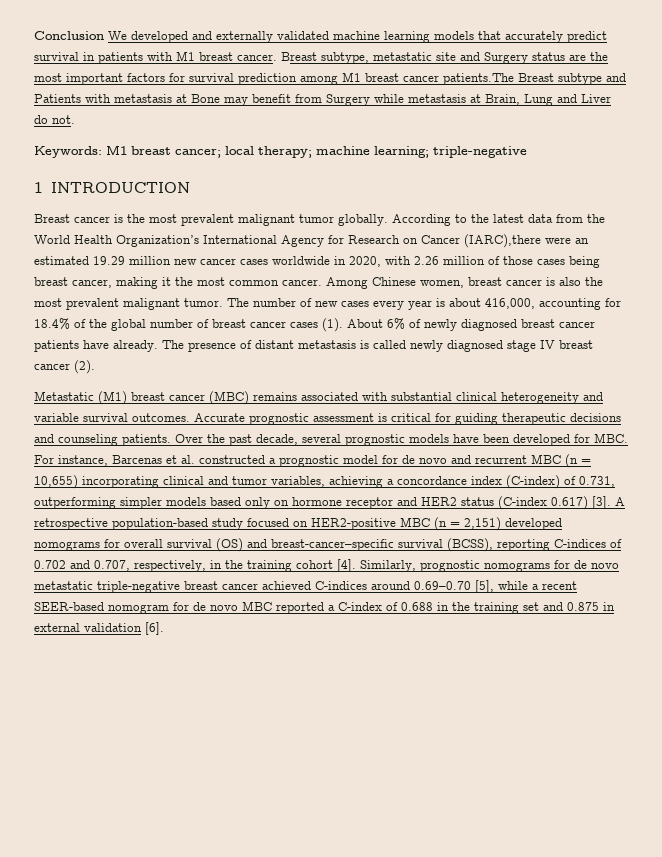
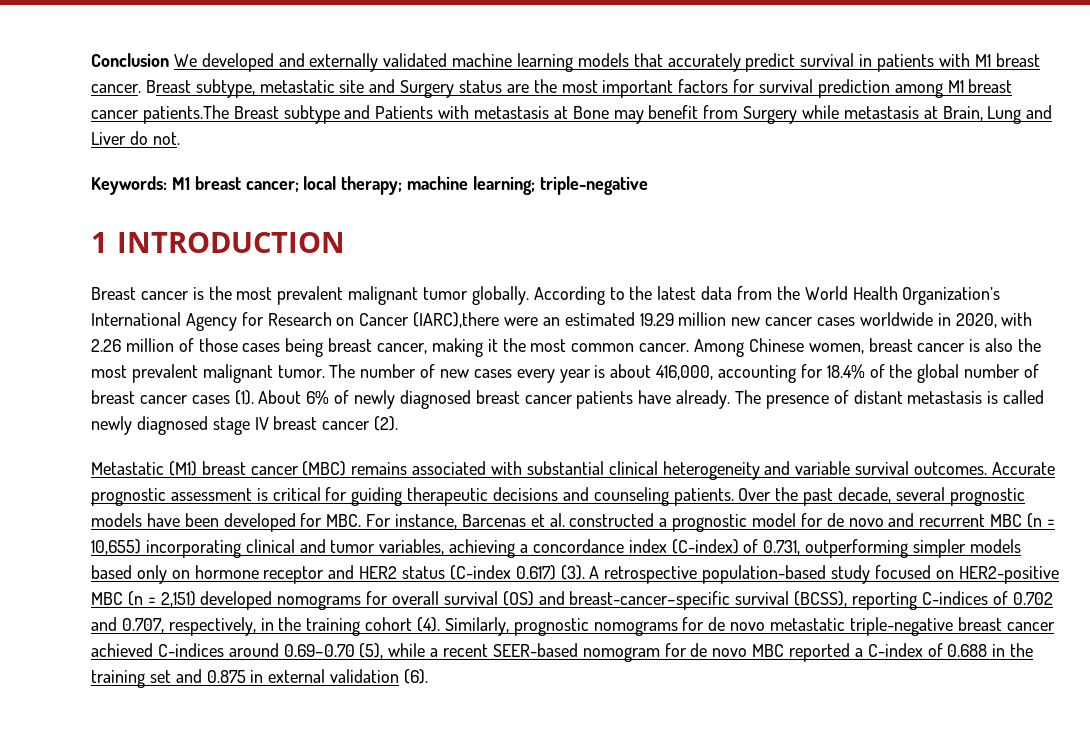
- Over the past decade, several prognostic models have been developed for MBC. For instance, Barcenas et al. constructed a prognostic model for de novo and recurrent MBC (n = 10,655) incorporating clinical and tumor variables, achieving a concordance index (C-index) of 0.731, outperforming simpler models based only on hormone receptor and HER2 status (C-index 0.617) [3].
+ Over the past decade, several prognostic models have been developed for MBC. For instance, Barcenas et al. constructed a prognostic model for de novo and recurrent MBC (n = 10,655) incorporating clinical and tumor variables, achieving a concordance index (C-index) of 0.731, outperforming simpler models based only on hormone receptor and HER2 status (C-index 0.617) (3).
- A retrospective population-based study focused on HER2-positive MBC (n = 2,151) developed nomograms for overall survival (OS) and breast-cancer–specific survival (BCSS), reporting C-indices of 0.702 and 0.707, respectively, in the training cohort [4].
+ A retrospective population-based study focused on HER2-positive MBC (n = 2,151) developed nomograms for overall survival (OS) and breast-cancer–specific survival (BCSS), reporting C-indices of 0.702 and 0.707, respectively, in the training cohort (4).
- Similarly, prognostic nomograms for de novo metastatic triple-negative breast cancer achieved C-indices around 0.69–0.70 [5], while a recent SEER-based nomogram for de novo MBC reported a C-index of 0.688 in the training set and 0.875 in external validation [6].
+ Similarly, prognostic nomograms for de novo metastatic triple-negative breast cancer achieved C-indices around 0.69–0.70 (5), while a recent SEER-based nomogram for de novo MBC reported a C-index of 0.688 in the training set and 0.875 in external validation (6).

